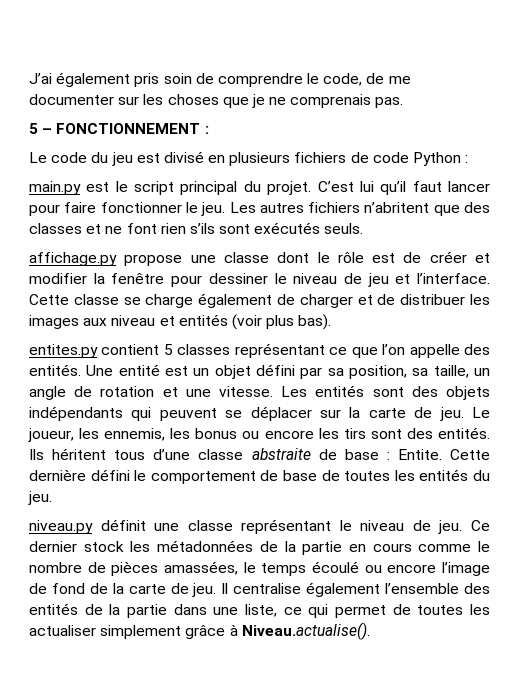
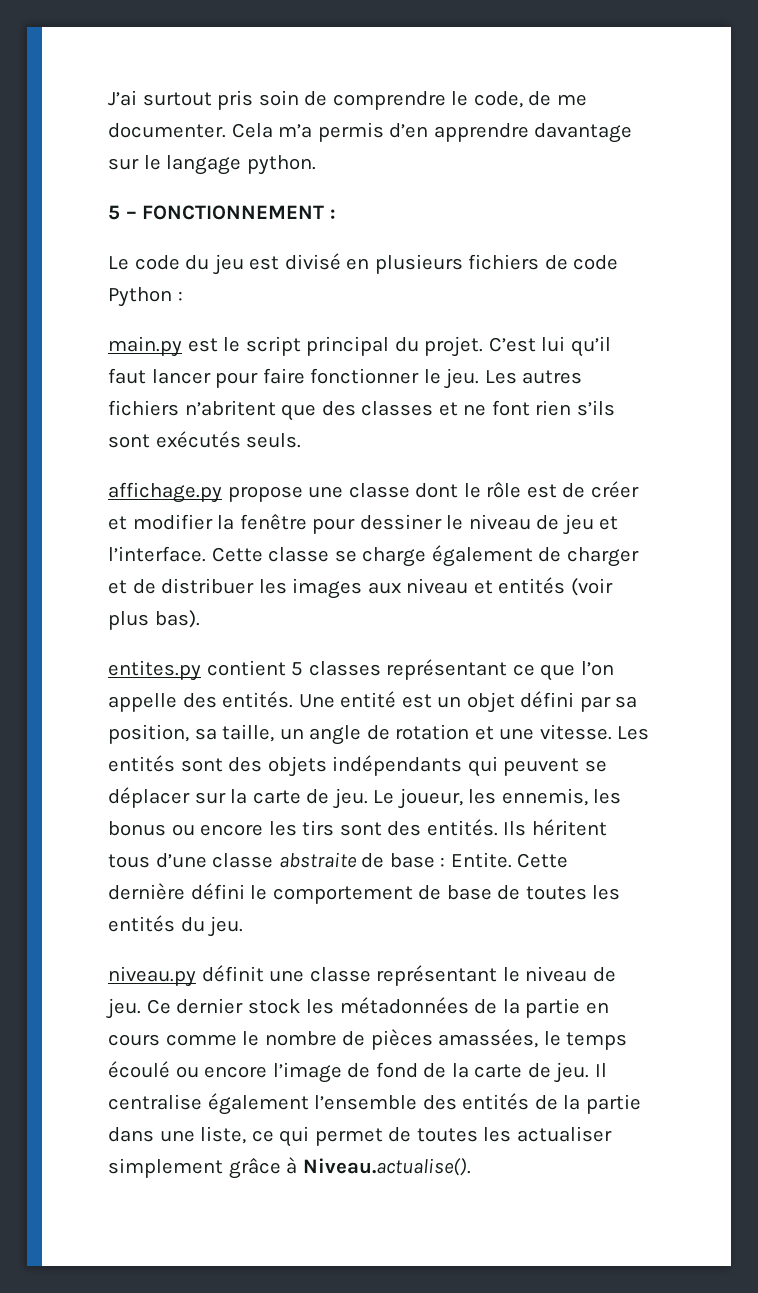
- J’ai également pris soin de comprendre le code, de me documenter sur les choses que je ne comprenais pas.
+ J’ai surtout pris soin de comprendre le code, de me documenter. Cela m’a permis d’en apprendre davantage sur le langage python.

